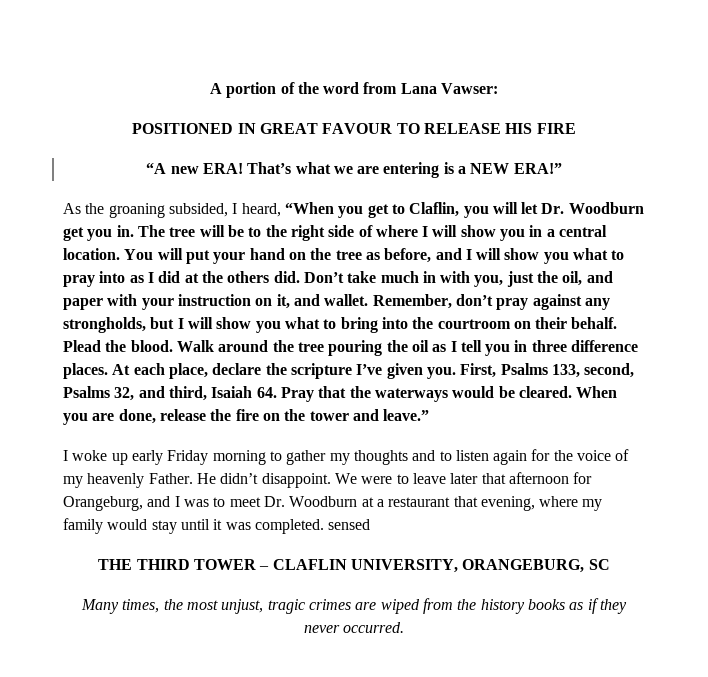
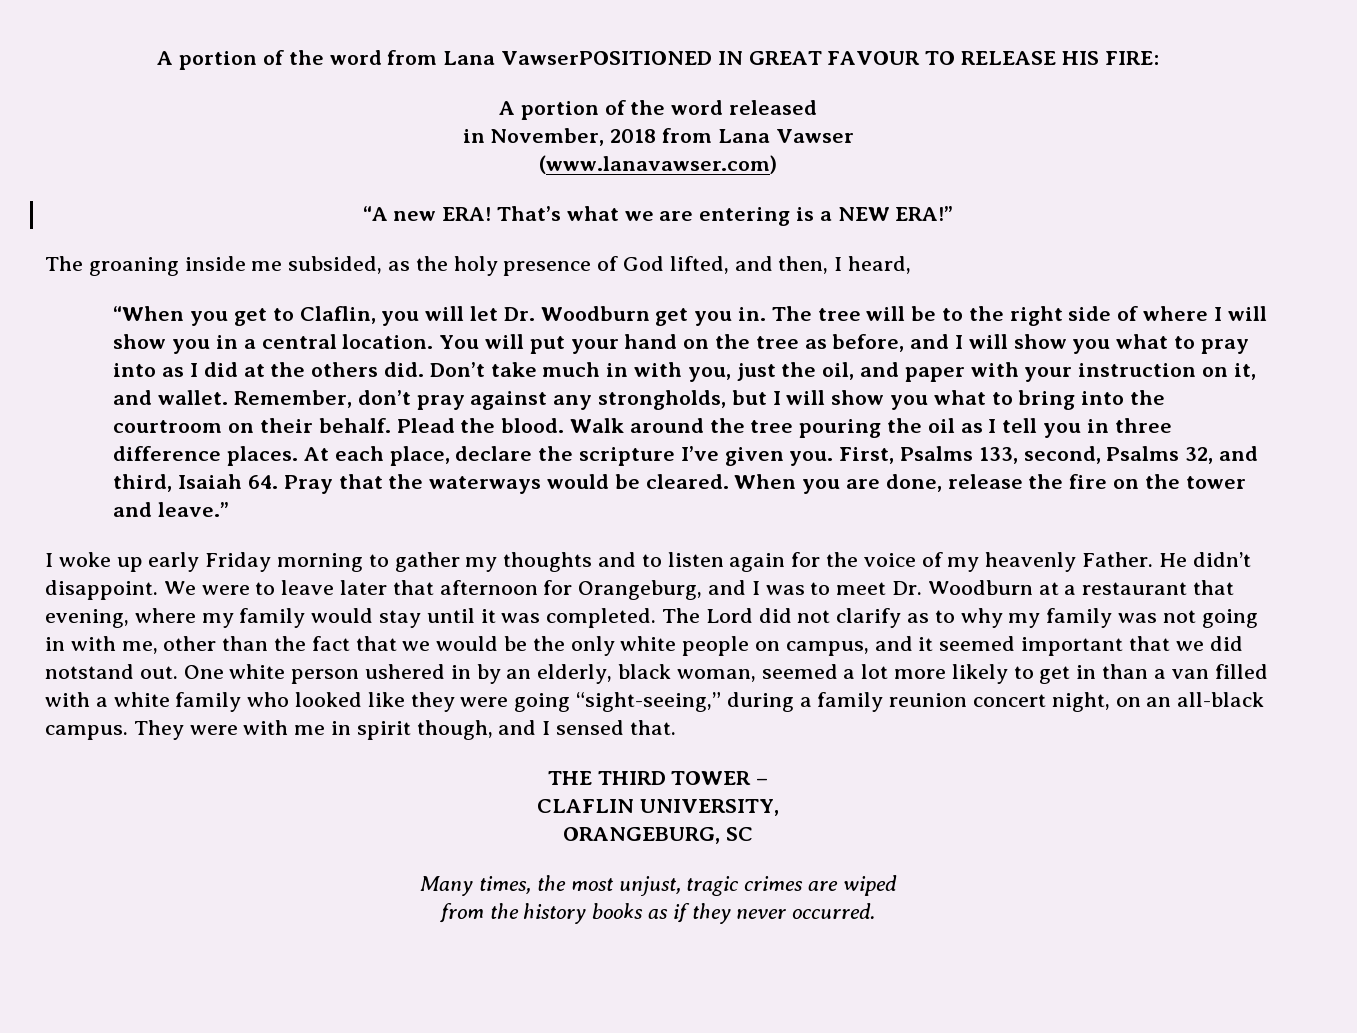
- A portion of the word from Lana Vawser:
- POSITIONED IN GREAT FAVOUR TO RELEASE HIS FIRE
+ A portion of the word from Lana VawserPOSITIONED IN GREAT FAVOUR TO RELEASE HIS FIRE:
+ A portion of the word released
+ in November, 2018 from Lana Vawser
+ (www.lanavawser.com)
- As the groaning subsided, I heard, “When you get to Claflin, you will let Dr. Woodburn get you in.
+ The groaning inside me subsided, as the holy presence of God lifted, and then, I heard,
+ “When you get to Claflin, you will let Dr. Woodburn get you in.
- We were to leave later that afternoon for Orangeburg, and I was to meet Dr. Woodburn at a restaurant that evening, where my family would stay until it was completed. sensed
+ We were to leave later that afternoon for Orangeburg, and I was to meet Dr. Woodburn at a restaurant that evening, where my family would stay until it was completed. The Lord did not clarify as to why my family was not going in with me, other than the fact that we would be the only white people on campus, and it seemed important that we did notstand out. One white person ushered in by an elderly, black woman, seemed a lot more likely to get in than a van filled with a white family who looked like they were going “sight-seeing,” during a family reunion concert night, on an all-black campus. They were with me in spirit though, and I sensed that.
- THE THIRD TOWER – CLAFLIN UNIVERSITY, ORANGEBURG, SC
+ THE THIRD TOWER –
+ CLAFLIN UNIVERSITY,
+ ORANGEBURG, SC
- Many times, the most unjust, tragic crimes are wiped from the history books as if they never occurred.
+ Many times, the most unjust, tragic crimes are wiped
+ from the history books as if they never occurred.

